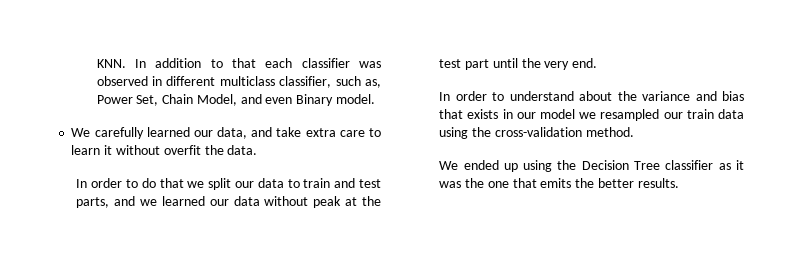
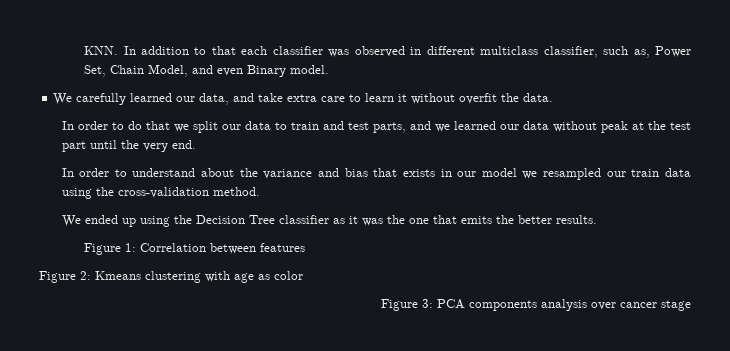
+ Figure 1: Correlation between features
+ Figure 2: Kmeans clustering with age as color
+ Figure 3: PCA components analysis over cancer stage

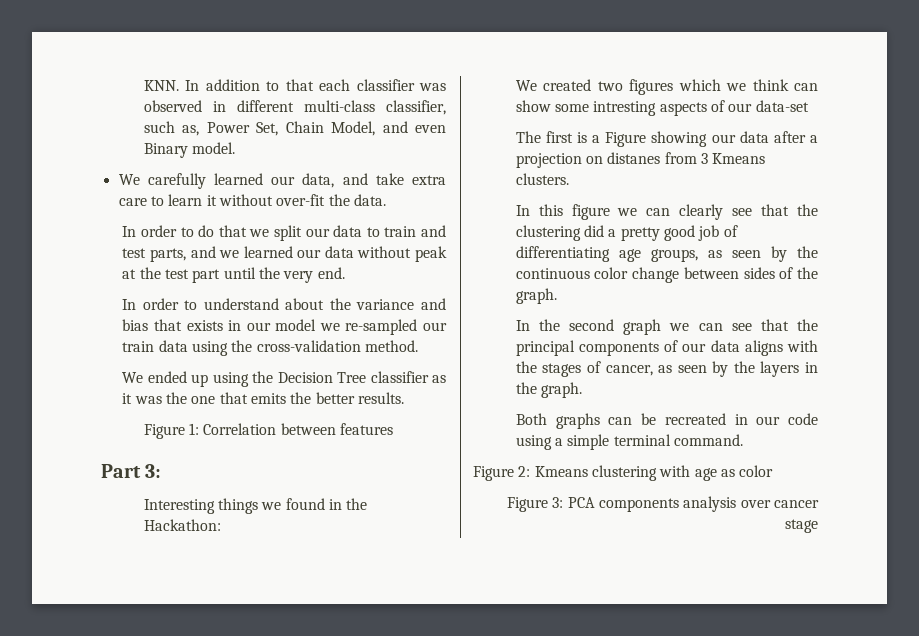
- KNN. In addition to that each classifier was observed in different multiclass classifier, such as, Power Set, Chain Model, and even Binary model.
+ KNN. In addition to that each classifier was observed in different multi-class classifier, such as, Power Set, Chain Model, and even Binary model.
- We carefully learned our data, and take extra care to learn it without overfit the data.
+ We carefully learned our data, and take extra care to learn it without over-fit the data.
- In order to understand about the variance and bias that exists in our model we resampled our train data using the cross-validation method.
+ In order to understand about the variance and bias that exists in our model we re-sampled our train data using the cross-validation method.
+ Part 3:
+ Interesting things we found in the Hackathon:
+ We created two figures which we think can show some intresting aspects of our data-set
+ The first is a Figure showing our data after a projection on distanes from 3 Kmeans clusters.
+ In this figure we can clearly see that the clustering did a pretty good job of differentiating age groups, as seen by the continuous color change between sides of the graph.
+ In the second graph we can see that the principal components of our data aligns with the stages of cancer, as seen by the layers in the graph.
+ Both graphs can be recreated in our code using a simple terminal command.

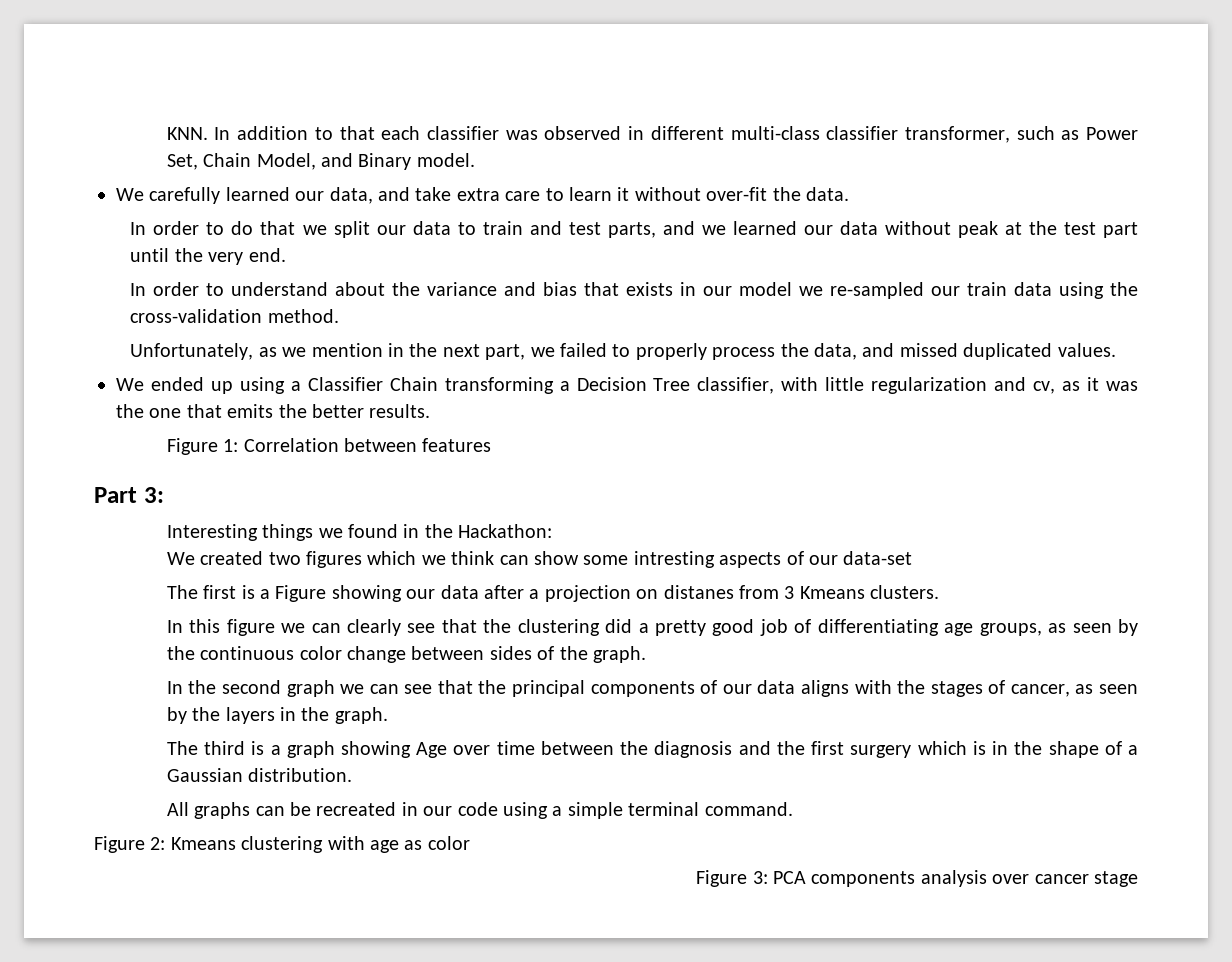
- KNN. In addition to that each classifier was observed in different multi-class classifier, such as, Power Set, Chain Model, and even Binary model.
+ KNN. In addition to that each classifier was observed in different multi-class classifier transformer, such as Power Set, Chain Model, and Binary model.
- We ended up using the Decision Tree classifier as it was the one that emits the better results.
+ Unfortunately, as we mention in the next part, we failed to properly process the data, and missed duplicated values.
+ We ended up using a Classifier Chain transforming a Decision Tree classifier, with little regularization and cv, as it was the one that emits the better results.
- Both graphs can be recreated in our code using a simple terminal command.
+ The third is a graph showing Age over time between the diagnosis and the first surgery which is in the shape of a Gaussian distribution.
+ All graphs can be recreated in our code using a simple terminal command.

